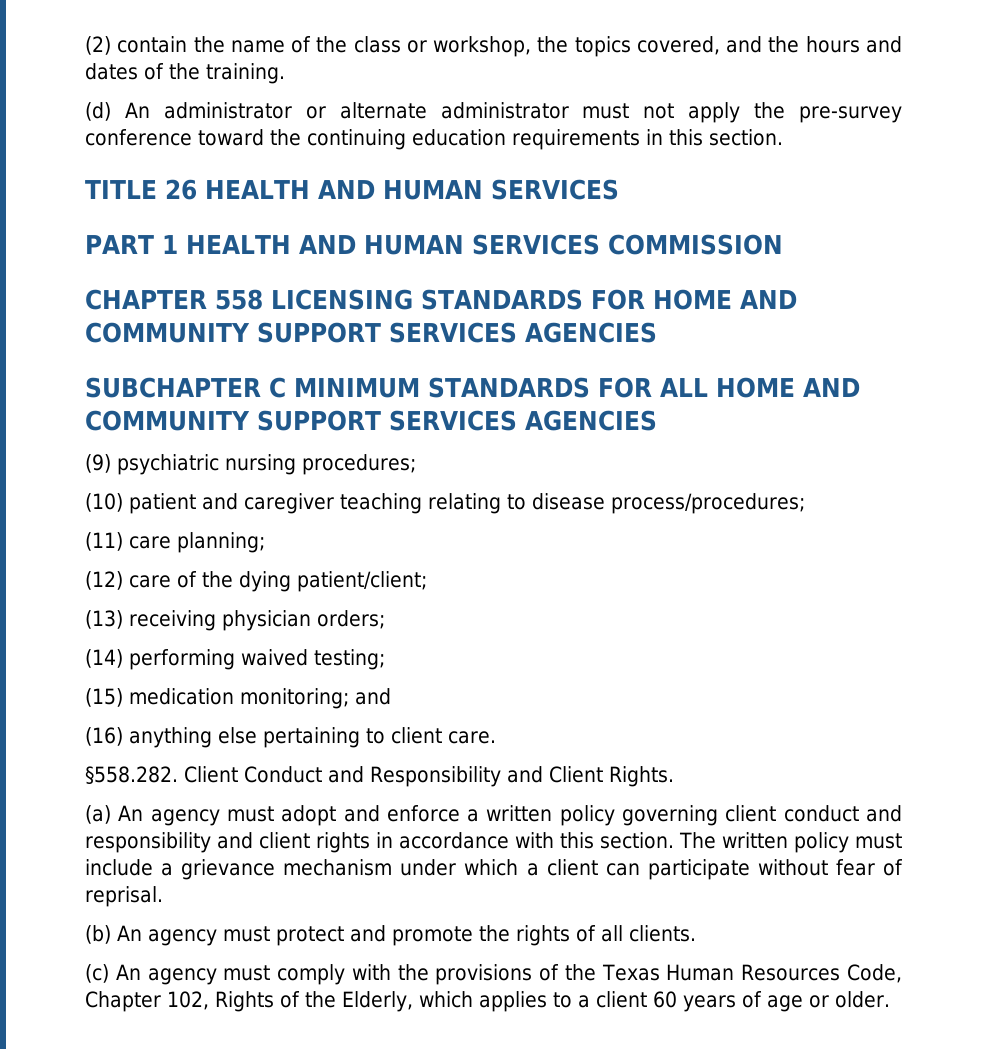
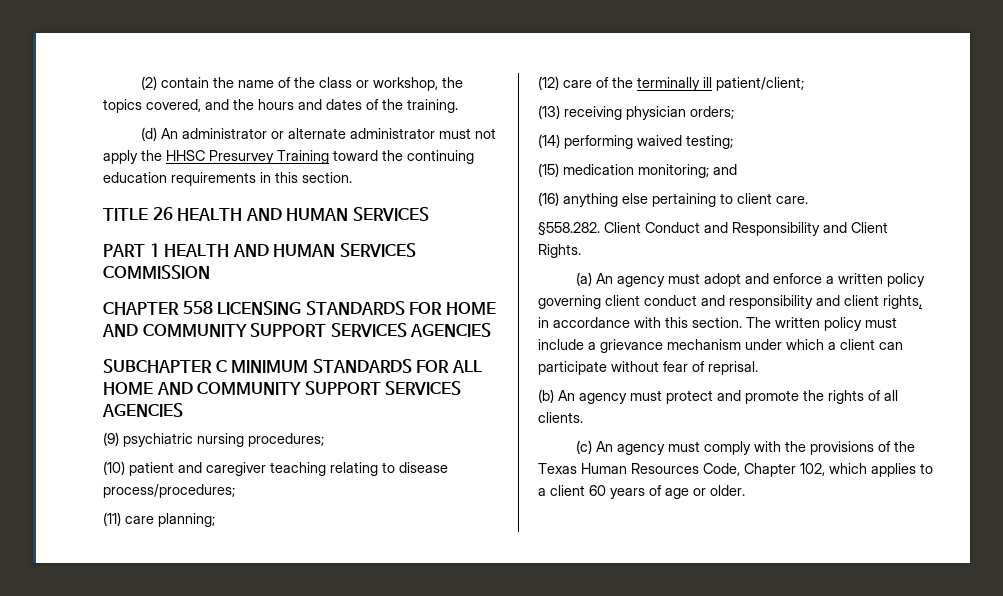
- (d) An administrator or alternate administrator must not apply the pre-survey conference toward the continuing education requirements in this section.
+ (d) An administrator or alternate administrator must not apply the HHSC Presurvey Training toward the continuing education requirements in this section.
- (12) care of the dying patient/client;
+ (12) care of the terminally ill patient/client;
- (a) An agency must adopt and enforce a written policy governing client conduct and responsibility and client rights in accordance with this section.
+ (a) An agency must adopt and enforce a written policy governing client conduct and responsibility and client rights, in accordance with this section.
- (c) An agency must comply with the provisions of the Texas Human Resources Code, Chapter 102, Rights of the Elderly, which applies to a client 60 years of age or older.
+ (c) An agency must comply with the provisions of the Texas Human Resources Code, Chapter 102, which applies to a client 60 years of age or older.

